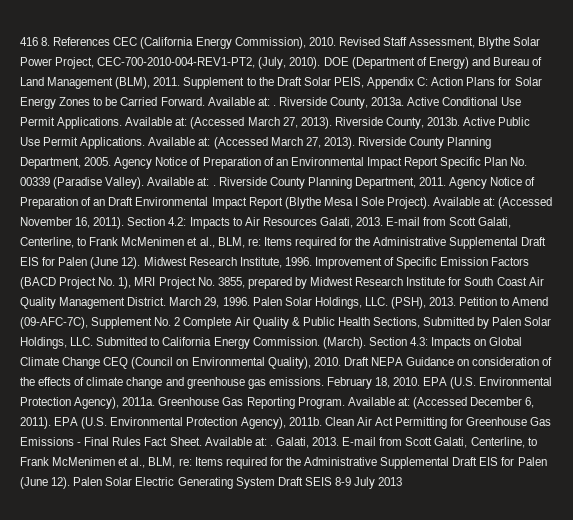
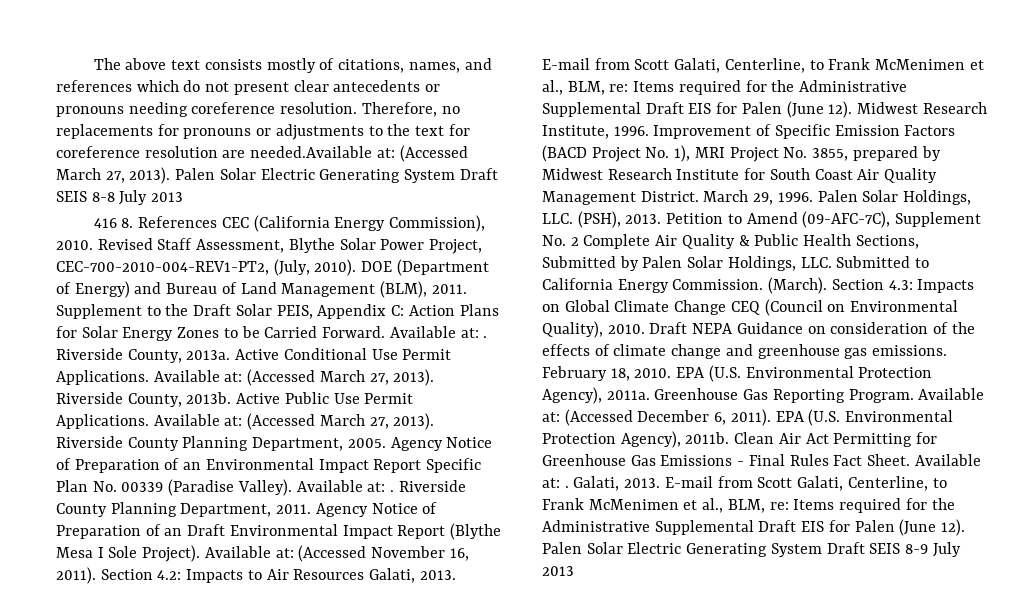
+ The above text consists mostly of citations, names, and references which do not present clear antecedents or pronouns needing coreference resolution. Therefore, no replacements for pronouns or adjustments to the text for coreference resolution are needed.Available at: (Accessed March 27, 2013). Palen Solar Electric Generating System Draft SEIS 8-8 July 2013

